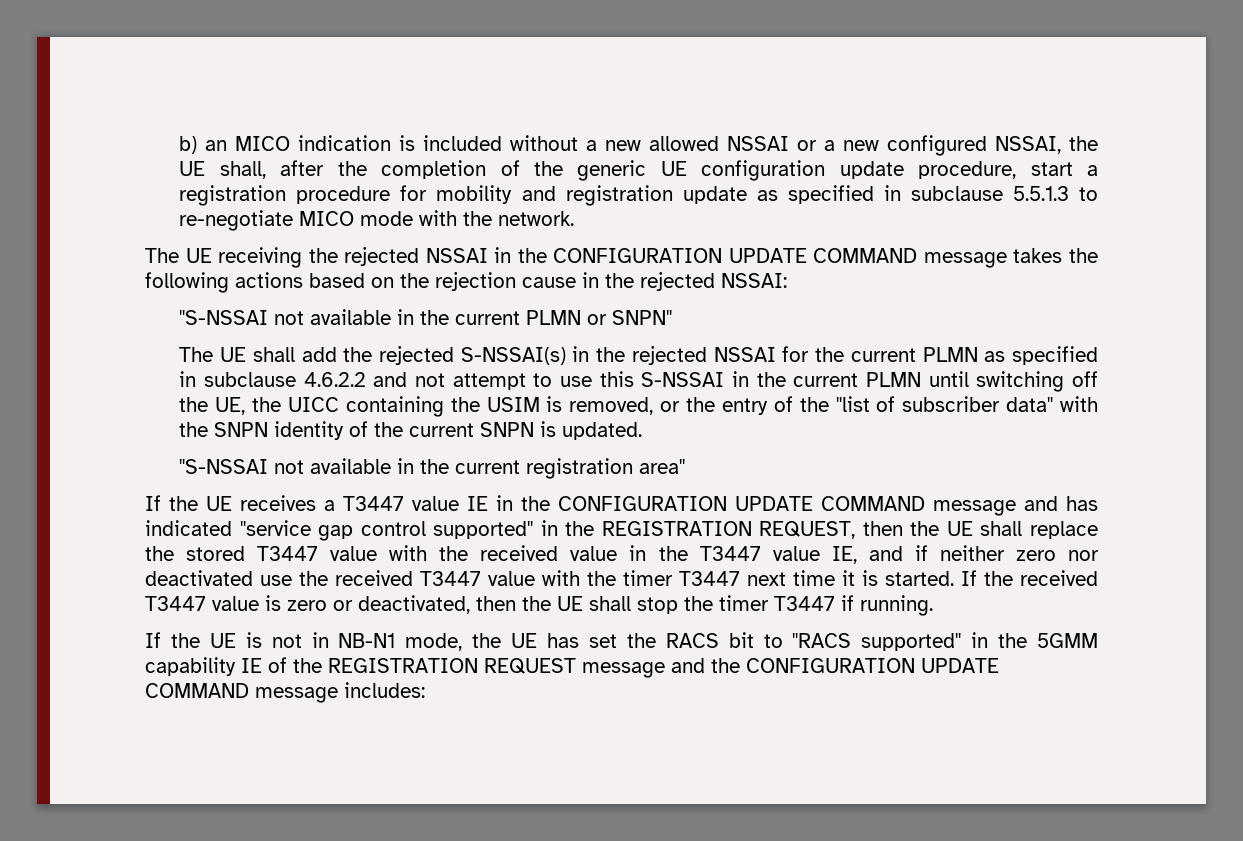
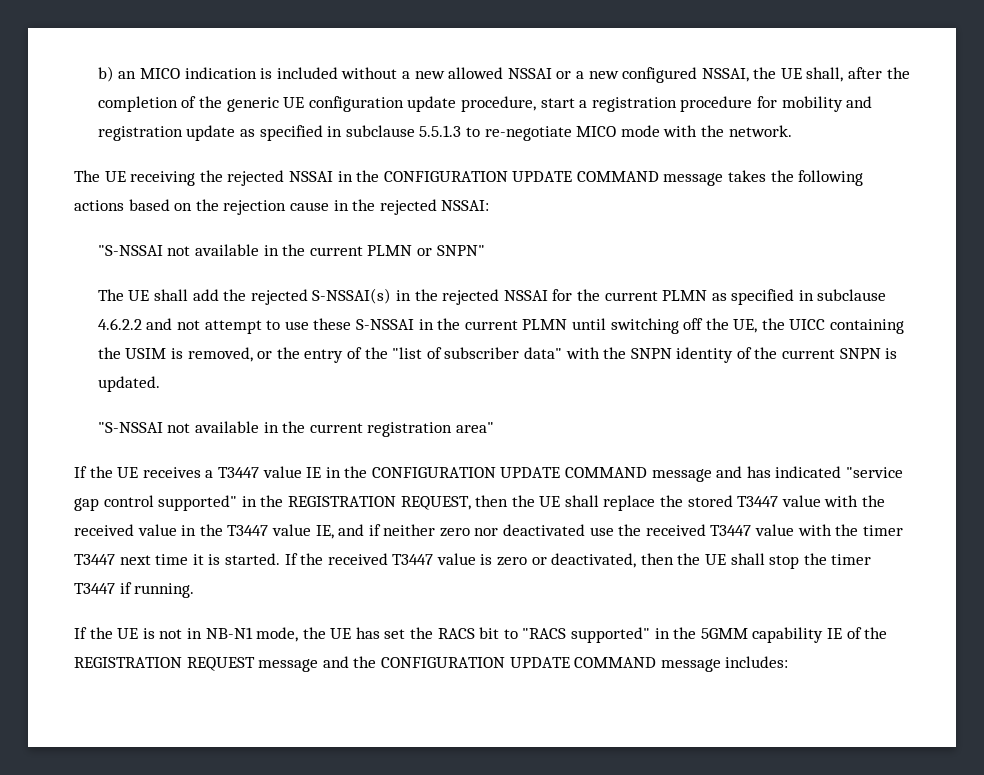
- The UE shall add the rejected S-NSSAI(s) in the rejected NSSAI for the current PLMN as specified in subclause 4.6.2.2 and not attempt to use this S-NSSAI in the current PLMN until switching off the UE, the UICC containing the USIM is removed, or the entry of the "list of subscriber data" with the SNPN identity of the current SNPN is updated.
+ The UE shall add the rejected S-NSSAI(s) in the rejected NSSAI for the current PLMN as specified in subclause 4.6.2.2 and not attempt to use these S-NSSAI in the current PLMN until switching off the UE, the UICC containing the USIM is removed, or the entry of the "list of subscriber data" with the SNPN identity of the current SNPN is updated.

